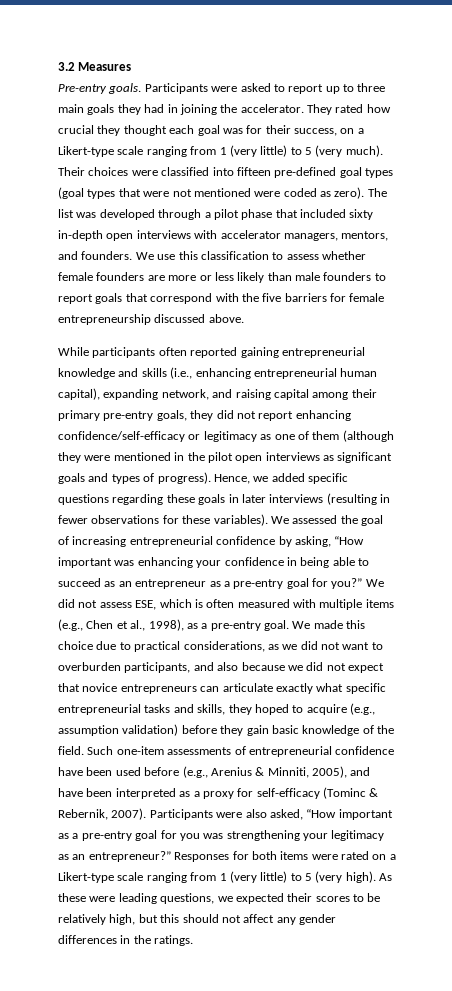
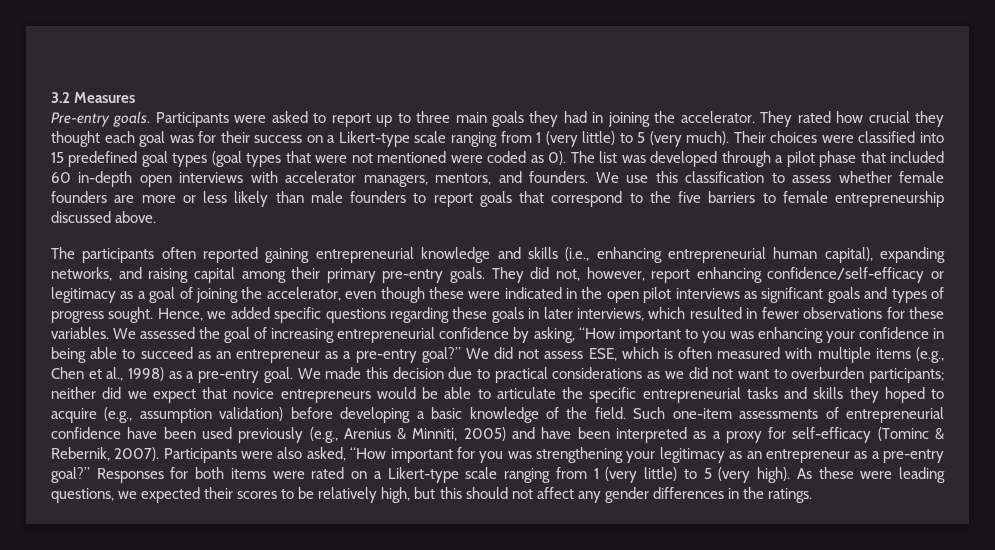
- They rated how crucial they thought each goal was for their success, on a Likert-type scale ranging from 1 (very little) to 5 (very much).
+ They rated how crucial they thought each goal was for their success on a Likert-type scale ranging from 1 (very little) to 5 (very much).
- Their choices were classified into fifteen pre-defined goal types (goal types that were not mentioned were coded as zero).
+ Their choices were classified into 15 predefined goal types (goal types that were not mentioned were coded as 0).
- The list was developed through a pilot phase that included sixty in-depth open interviews with accelerator managers, mentors, and founders.
+ The list was developed through a pilot phase that included 60 in-depth open interviews with accelerator managers, mentors, and founders.
- We use this classification to assess whether female founders are more or less likely than male founders to report goals that correspond with the five barriers for female entrepreneurship discussed above.
+ We use this classification to assess whether female founders are more or less likely than male founders to report goals that correspond to the five barriers to female entrepreneurship discussed above.
- While participants often reported gaining entrepreneurial knowledge and skills (i.e., enhancing entrepreneurial human capital), expanding network, and raising capital among their primary pre-entry goals, they did not report enhancing confidence/self-efficacy or legitimacy as one of them (although they were mentioned in the pilot open interviews as significant goals and types of progress).
+ The participants often reported gaining entrepreneurial knowledge and skills (i.e., enhancing entrepreneurial human capital), expanding networks, and raising capital among their primary pre-entry goals. They did not, however, report enhancing confidence/self-efficacy or legitimacy as a goal of joining the accelerator, even though these were indicated in the open pilot interviews as significant goals and types of progress sought.
- Hence, we added specific questions regarding these goals in later interviews (resulting in fewer observations for these variables).
+ Hence, we added specific questions regarding these goals in later interviews, which resulted in fewer observations for these variables.
- We assessed the goal of increasing entrepreneurial confidence by asking, “How important was enhancing your confidence in being able to succeed as an entrepreneur as a pre-entry goal for you?”
+ We assessed the goal of increasing entrepreneurial confidence by asking, “How important to you was enhancing your confidence in being able to succeed as an entrepreneur as a pre-entry goal?”
- We did not assess ESE, which is often measured with multiple items (e.g., Chen et al., 1998), as a pre-entry goal.
+ We did not assess ESE, which is often measured with multiple items (e.g., Chen et al., 1998) as a pre-entry goal.
- We made this choice due to practical considerations, as we did not want to overburden participants, and also because we did not expect that novice entrepreneurs can articulate exactly what specific entrepreneurial tasks and skills, they hoped to acquire (e.g., assumption validation) before they gain basic knowledge of the field.
+ We made this decision due to practical considerations as we did not want to overburden participants; neither did we expect that novice entrepreneurs would be able to articulate the specific entrepreneurial tasks and skills they hoped to acquire (e.g., assumption validation) before developing a basic knowledge of the field.
- Such one-item assessments of entrepreneurial confidence have been used before (e.g., Arenius & Minniti, 2005), and have been interpreted as a proxy for self-efficacy (Tominc & Rebernik, 2007).
+ Such one-item assessments of entrepreneurial confidence have been used previously (e.g., Arenius & Minniti, 2005) and have been interpreted as a proxy for self-efficacy (Tominc & Rebernik, 2007).
- Participants were also asked, “How important as a pre-entry goal for you was strengthening your legitimacy as an entrepreneur?”
+ Participants were also asked, “How important for you was strengthening your legitimacy as an entrepreneur as a pre-entry goal?”

